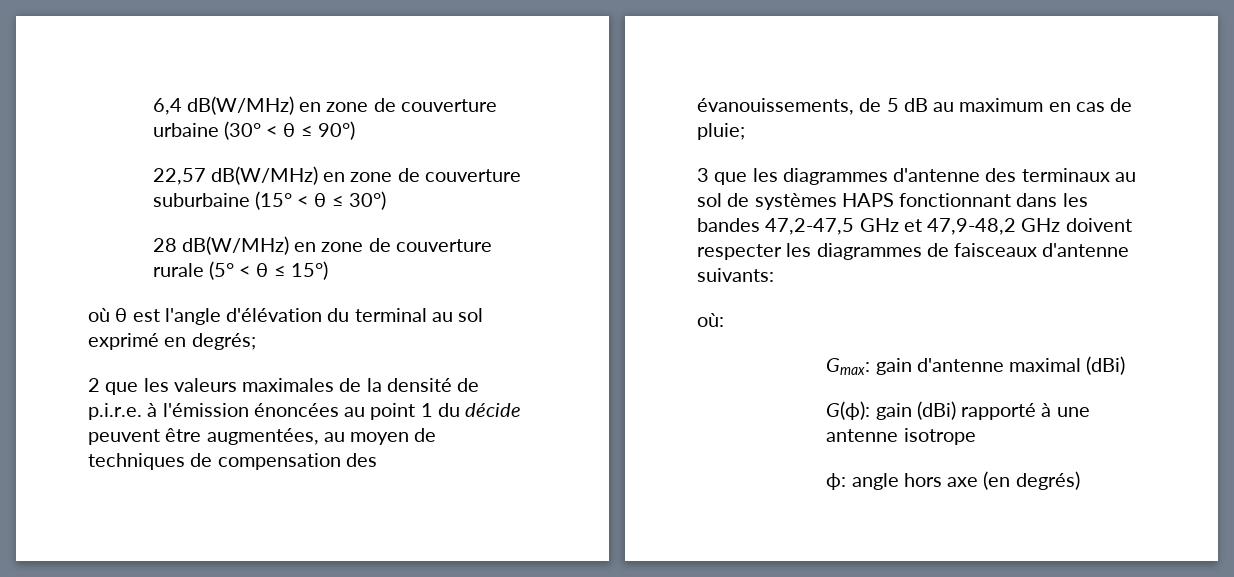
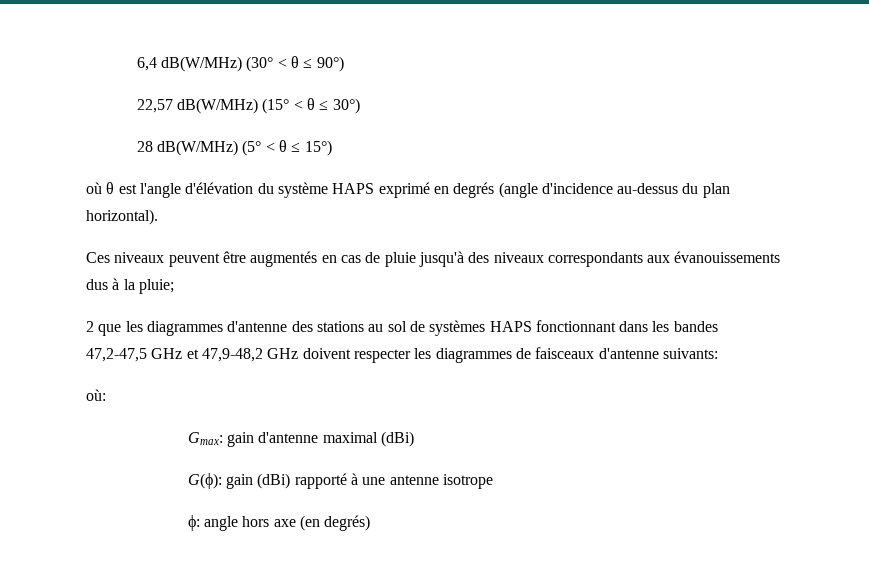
- 6,4 dB(W/MHz) en zone de couverture urbaine (30° < θ ≤ 90°)
+ 6,4 dB(W/MHz) (30° < θ ≤ 90°)
- 22,57 dB(W/MHz) en zone de couverture suburbaine (15° < θ ≤ 30°)
+ 22,57 dB(W/MHz) (15° < θ ≤ 30°)
- 28 dB(W/MHz) en zone de couverture rurale (5° < θ ≤ 15°)
+ 28 dB(W/MHz) (5° < θ ≤ 15°)
- où θ est l'angle d'élévation du terminal au sol exprimé en degrés;
- 2 que les valeurs maximales de la densité de p.i.r.e. à l'émission énoncées au point 1 du décide peuvent être augmentées, au moyen de techniques de compensation des évanouissements, de 5 dB au maximum en cas de pluie;
+ où θ est l'angle d'élévation du système HAPS exprimé en degrés (angle d'incidence au-dessus du plan horizontal).
+ Ces niveaux peuvent être augmentés en cas de pluie jusqu'à des niveaux correspondants aux évanouissements dus à la pluie;
- 3 que les diagrammes d'antenne des terminaux au sol de systèmes HAPS fonctionnant dans les bandes 47,2-47,5 GHz et 47,9-48,2 GHz doivent respecter les diagrammes de faisceaux d'antenne suivants:
+ 2 que les diagrammes d'antenne des stations au sol de systèmes HAPS fonctionnant dans les bandes 47,2-47,5 GHz et 47,9-48,2 GHz doivent respecter les diagrammes de faisceaux d'antenne suivants:

